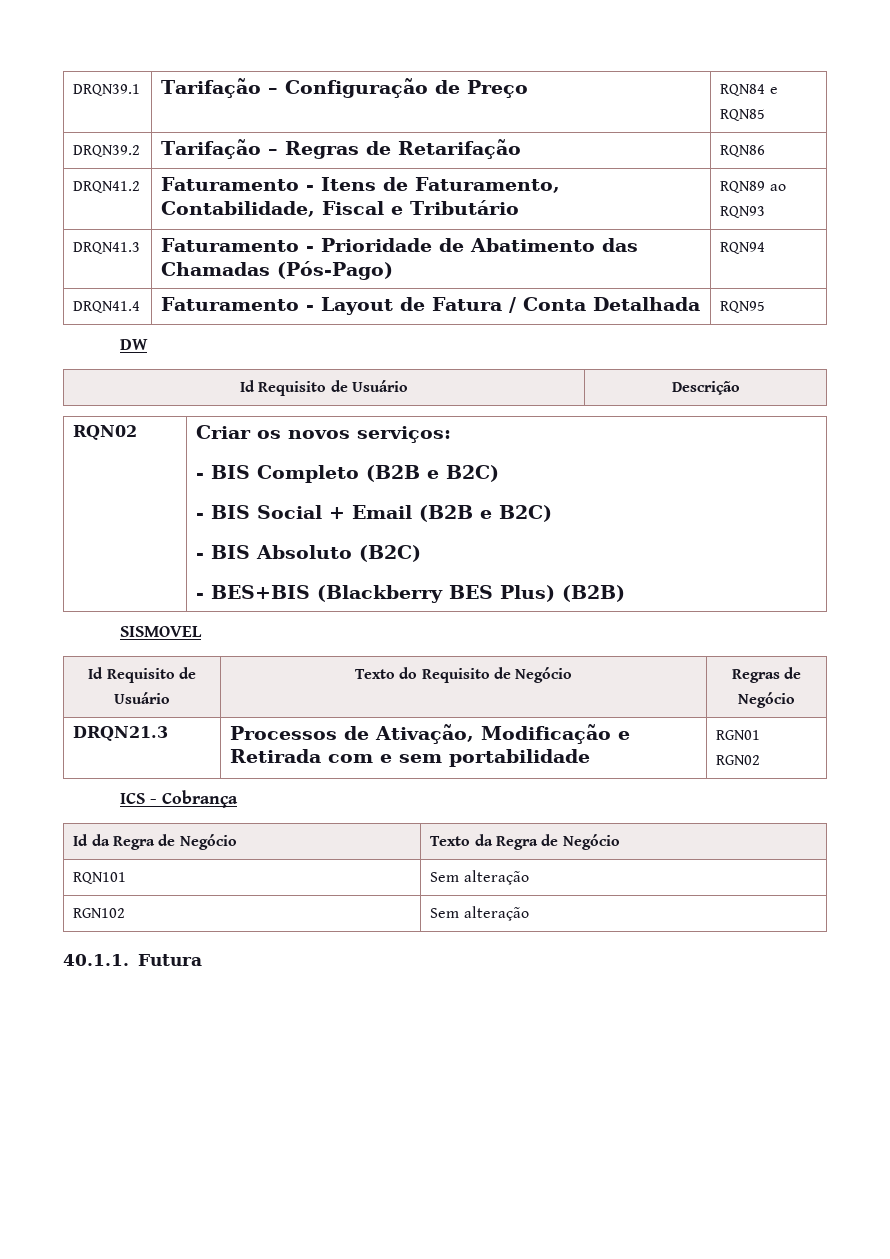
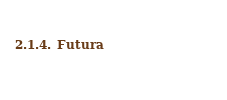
- DRQN39.1 | Tarifação – Configuração de Preço | RQN84 e RQN85
- DRQN39.2 | Tarifação – Regras de Retarifação | RQN86
- DRQN41.2 | Faturamento - Itens de Faturamento, Contabilidade, Fiscal e Tributário | RQN89 ao RQN93
- DRQN41.3 | Faturamento - Prioridade de Abatimento das Chamadas (Pós-Pago) | RQN94
- DRQN41.4 | Faturamento - Layout de Fatura / Conta Detalhada | RQN95
- DW
- Id Requisito de Usuário | Descrição
- RQN02 | Criar os novos serviços:
- - BIS Completo (B2B e B2C)
- - BIS Social + Email (B2B e B2C)
- - BIS Absoluto (B2C)
- - BES+BIS (Blackberry BES Plus) (B2B)
- SISMOVEL
- Id Requisito de Usuário | Texto do Requisito de Negócio | Regras de Negócio
- DRQN21.3 | Processos de Ativação, Modificação e Retirada com e sem portabilidade | RGN01
- RGN02
- ICS - Cobrança
- Id da Regra de Negócio | Texto da Regra de Negócio
- RQN101 | Sem alteração
- RGN102 | Sem alteração
- 40.1.1. Futura
+ 2.1.4. Futura

